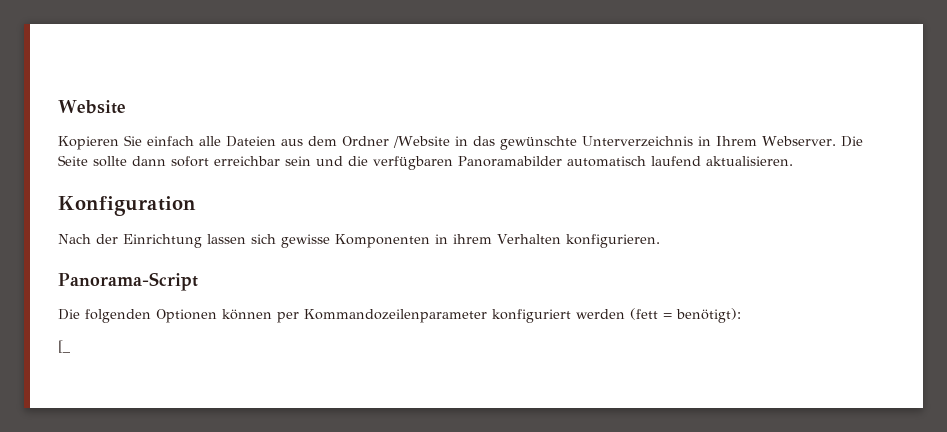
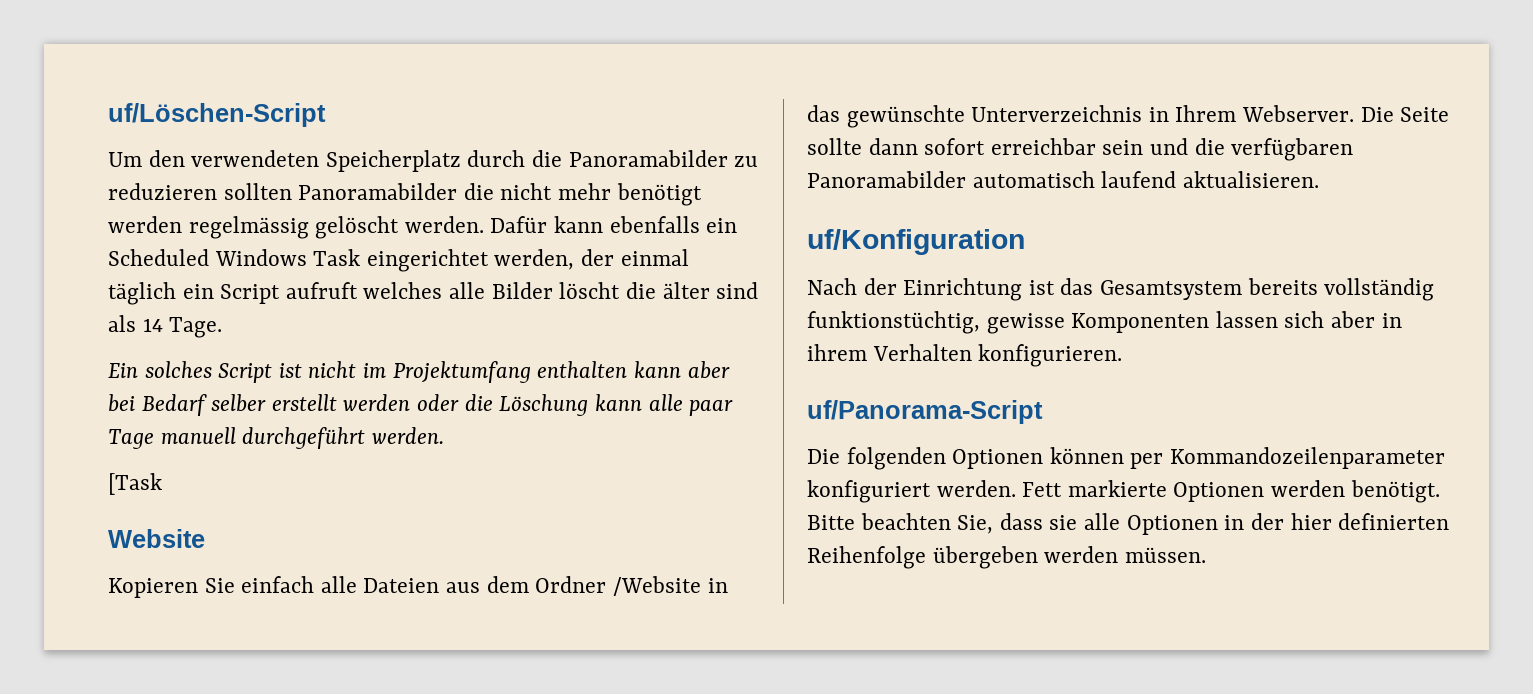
+ uf/Löschen-Script
+ Um den verwendeten Speicherplatz durch die Panoramabilder zu reduzieren sollten Panoramabilder die nicht mehr benötigt werden regelmässig gelöscht werden. Dafür kann ebenfalls ein Scheduled Windows Task eingerichtet werden, der einmal täglich ein Script aufruft welches alle Bilder löscht die älter sind als 14 Tage.
+ Ein solches Script ist nicht im Projektumfang enthalten kann aber bei Bedarf selber erstellt werden oder die Löschung kann alle paar Tage manuell durchgeführt werden.
+ [Task
- Konfiguration
+ uf/Konfiguration
- Nach der Einrichtung lassen sich gewisse Komponenten in ihrem Verhalten konfigurieren.
+ Nach der Einrichtung ist das Gesamtsystem bereits vollständig funktionstüchtig, gewisse Komponenten lassen sich aber in ihrem Verhalten konfigurieren.
- Panorama-Script
+ uf/Panorama-Script
- Die folgenden Optionen können per Kommandozeilenparameter konfiguriert werden (fett = benötigt):
- [_
+ Die folgenden Optionen können per Kommandozeilenparameter konfiguriert werden. Fett markierte Optionen werden benötigt. Bitte beachten Sie, dass sie alle Optionen in der hier definierten Reihenfolge übergeben werden müssen.

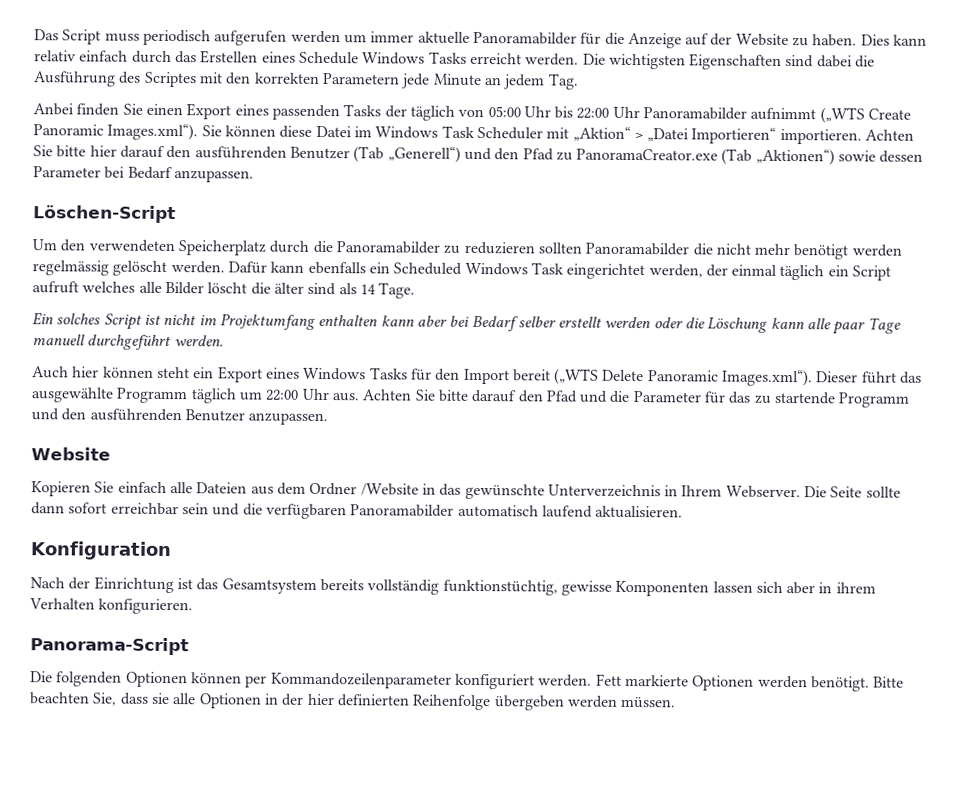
- uf/Löschen-Script
+ Das Script muss periodisch aufgerufen werden um immer aktuelle Panoramabilder für die Anzeige auf der Website zu haben. Dies kann relativ einfach durch das Erstellen eines Schedule Windows Tasks erreicht werden. Die wichtigsten Eigenschaften sind dabei die Ausführung des Scriptes mit den korrekten Parametern jede Minute an jedem Tag.
+ Anbei finden Sie einen Export eines passenden Tasks der täglich von 05:00 Uhr bis 22:00 Uhr Panoramabilder aufnimmt („WTS Create Panoramic Images.xml“). Sie können diese Datei im Windows Task Scheduler mit „Aktion“ > „Datei Importieren“ importieren. Achten Sie bitte hier darauf den ausführenden Benutzer (Tab „Generell“) und den Pfad zu PanoramaCreator.exe (Tab „Aktionen“) sowie dessen Parameter bei Bedarf anzupassen.
+ Löschen-Script
- [Task
+ Auch hier können steht ein Export eines Windows Tasks für den Import bereit („WTS Delete Panoramic Images.xml“). Dieser führt das ausgewählte Programm täglich um 22:00 Uhr aus. Achten Sie bitte darauf den Pfad und die Parameter für das zu startende Programm und den ausführenden Benutzer anzupassen.
- uf/Konfiguration
+ Konfiguration
- uf/Panorama-Script
+ Panorama-Script

